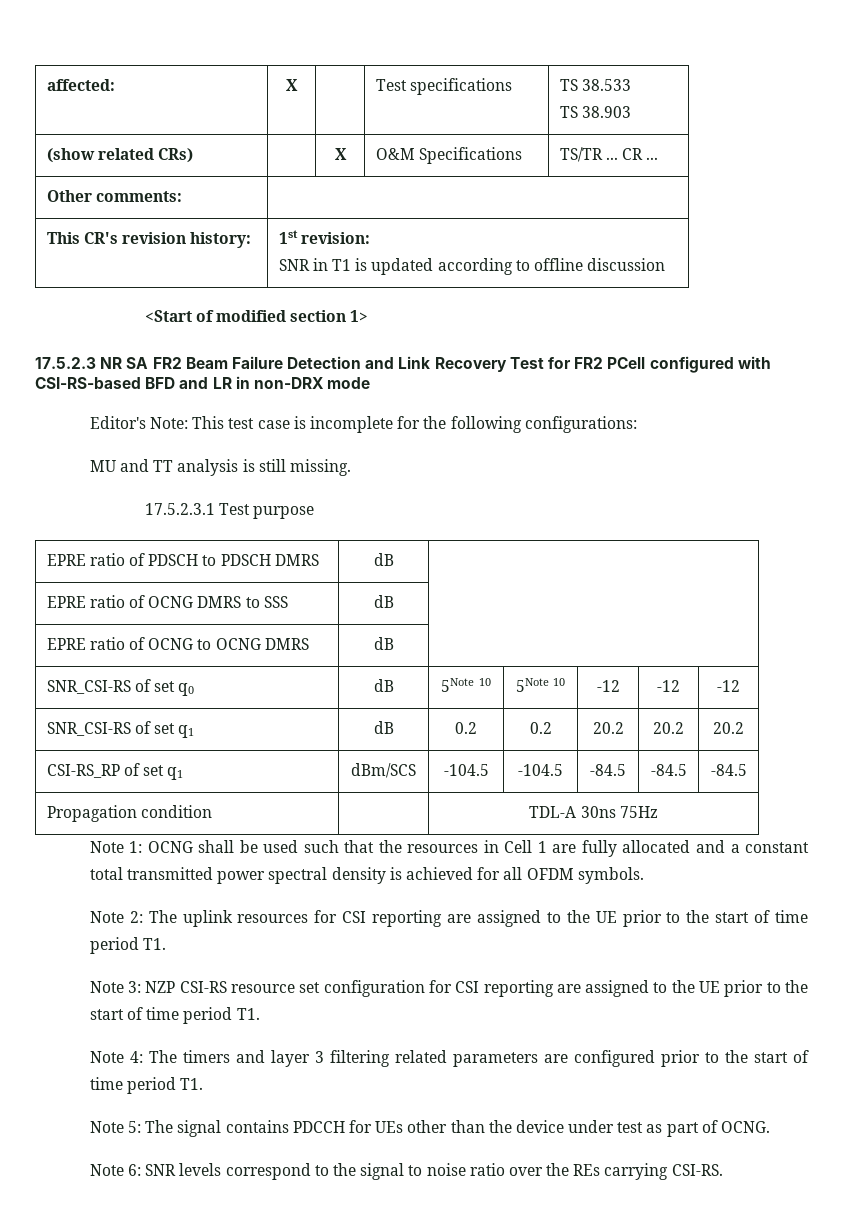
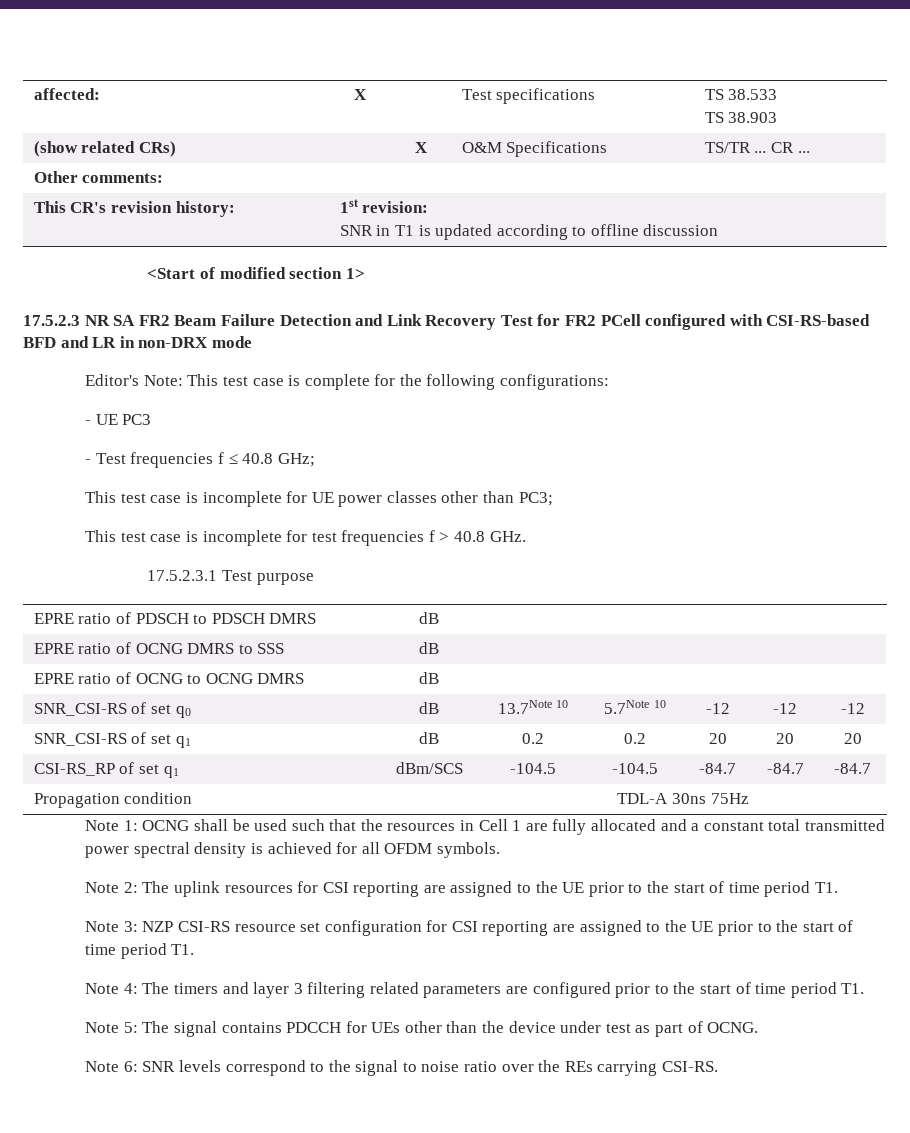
- Editor's Note: This test case is incomplete for the following configurations:
+ Editor's Note: This test case is complete for the following configurations:
- MU and TT analysis is still missing.
+ - UE PC3
+ - Test frequencies f ≤ 40.8 GHz;
+ This test case is incomplete for UE power classes other than PC3;
+ This test case is incomplete for test frequencies f > 40.8 GHz.
- SNR_CSI-RS of set q0 | dB | 5Note 10 | 5Note 10 | -12 | -12 | -12
+ SNR_CSI-RS of set q0 | dB | 13.7Note 10 | 5.7Note 10 | -12 | -12 | -12
- SNR_CSI-RS of set q1 | dB | 0.2 | 0.2 | 20.2 | 20.2 | 20.2
+ SNR_CSI-RS of set q1 | dB | 0.2 | 0.2 | 20 | 20 | 20
- CSI-RS_RP of set q1 | dBm/SCS | -104.5 | -104.5 | -84.5 | -84.5 | -84.5
+ CSI-RS_RP of set q1 | dBm/SCS | -104.5 | -104.5 | -84.7 | -84.7 | -84.7

